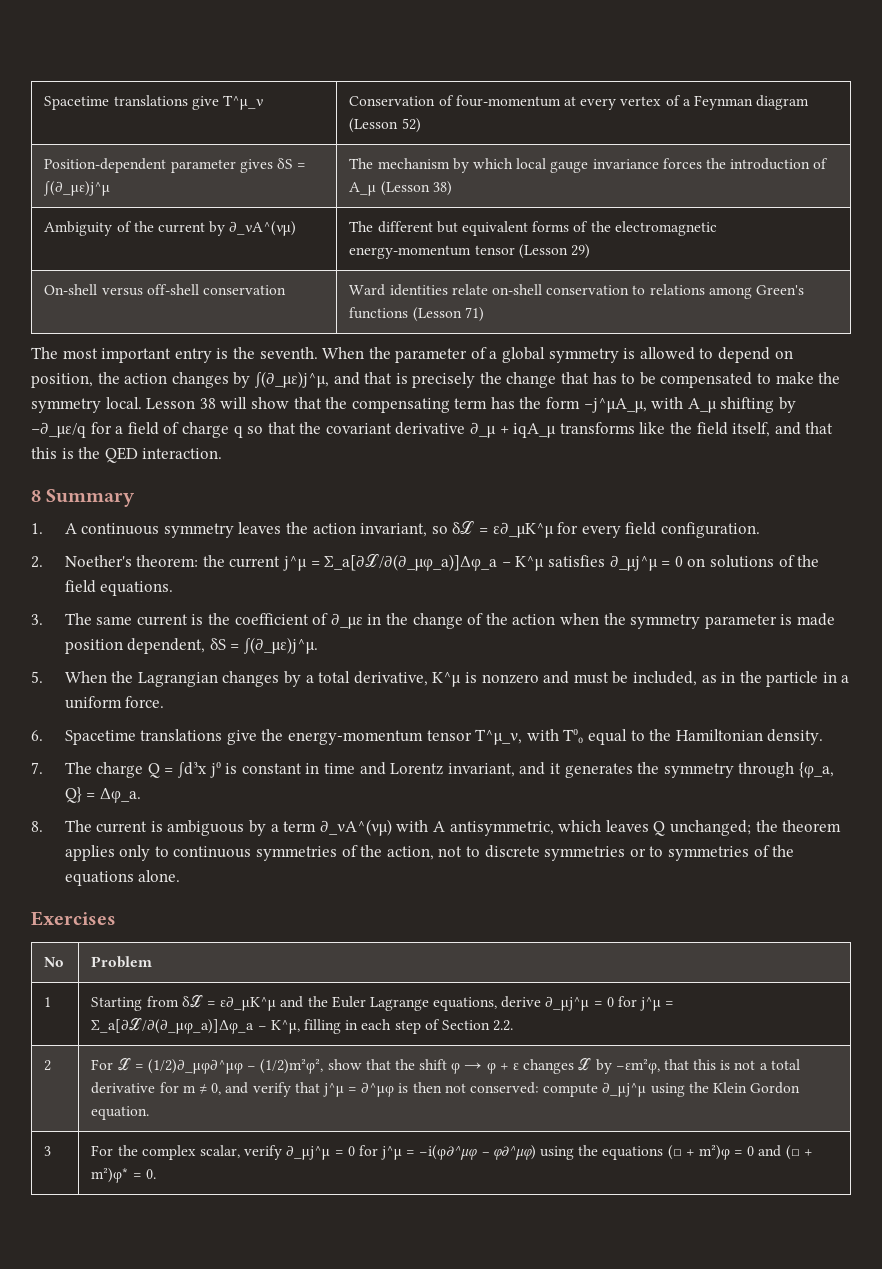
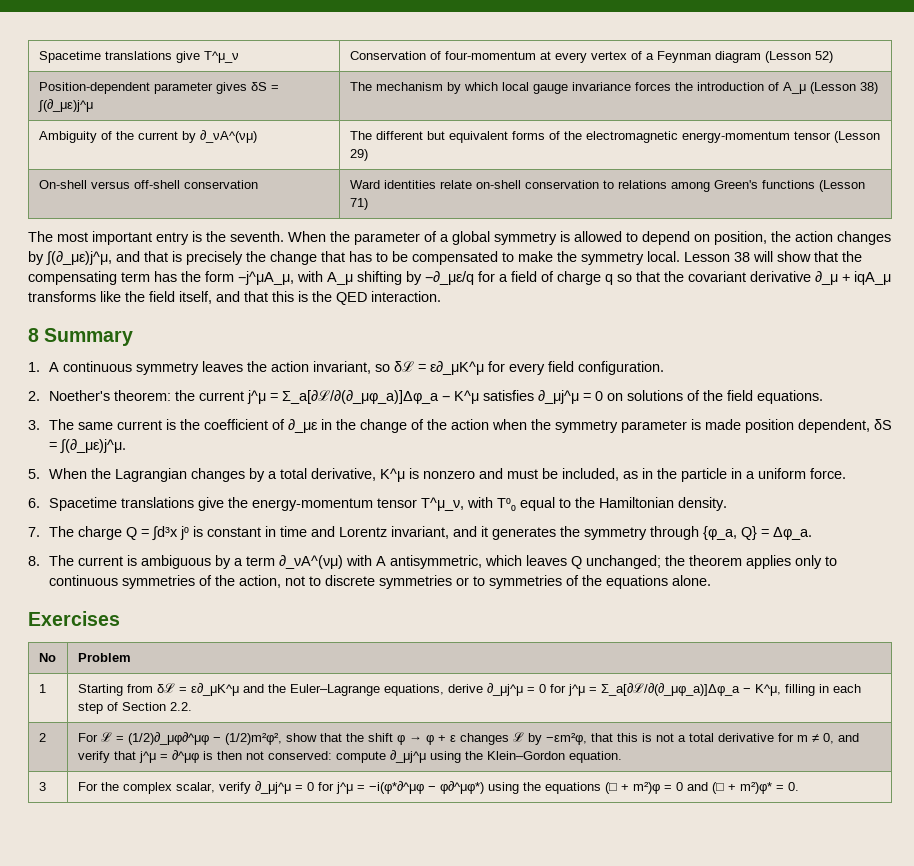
- 1 | Starting from δℒ = ε∂_μK^μ and the Euler Lagrange equations, derive ∂_μj^μ = 0 for j^μ = Σ_a[∂ℒ/∂(∂_μφ_a)]Δφ_a − K^μ, filling in each step of Section 2.2.
+ 1 | Starting from δℒ = ε∂_μK^μ and the Euler–Lagrange equations, derive ∂_μj^μ = 0 for j^μ = Σ_a[∂ℒ/∂(∂_μφ_a)]Δφ_a − K^μ, filling in each step of Section 2.2.
- For ℒ = (1/2)∂_μφ∂^μφ − (1/2)m²φ², show that the shift φ → φ + ε changes ℒ by −εm²φ, that this is not a total derivative for m ≠ 0, and verify that j^μ = ∂^μφ is then not conserved: compute ∂_μj^μ using the Klein Gordon equation.
+ For ℒ = (1/2)∂_μφ∂^μφ − (1/2)m²φ², show that the shift φ → φ + ε changes ℒ by −εm²φ, that this is not a total derivative for m ≠ 0, and verify that j^μ = ∂^μφ is then not conserved: compute ∂_μj^μ using the Klein–Gordon equation.
- 3 | For the complex scalar, verify ∂_μj^μ = 0 for j^μ = −i(φ∂^μφ − φ∂^μφ) using the equations (□ + m²)φ = 0 and (□ + m²)φ* = 0.
+ 3 | For the complex scalar, verify ∂_μj^μ = 0 for j^μ = −i(φ*∂^μφ − φ∂^μφ*) using the equations (□ + m²)φ = 0 and (□ + m²)φ* = 0.

